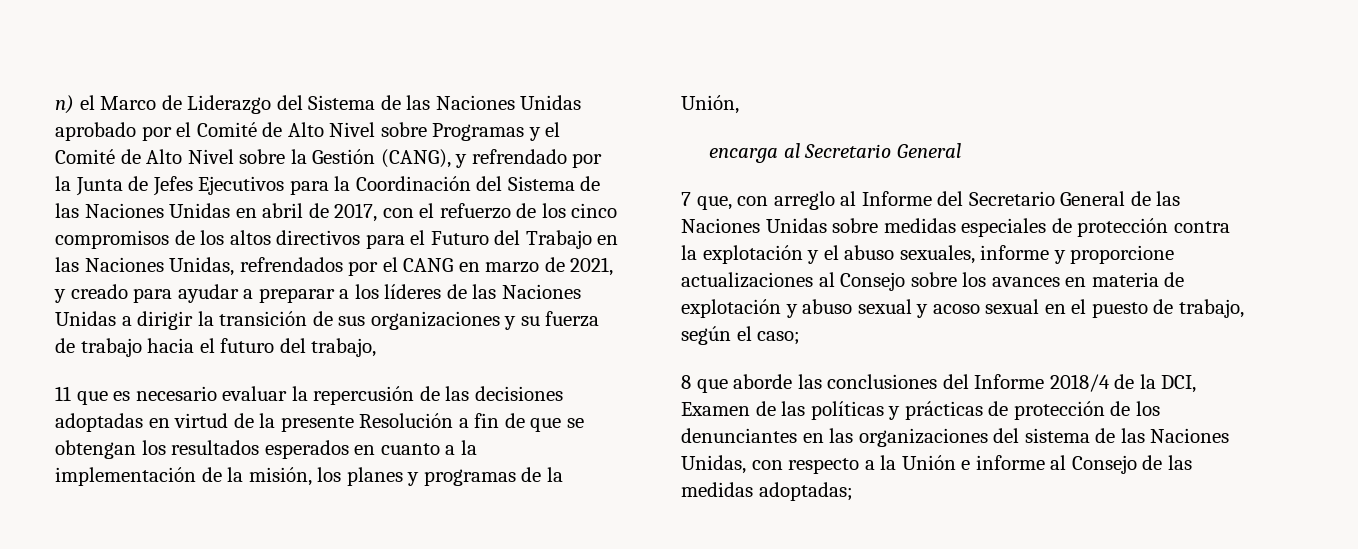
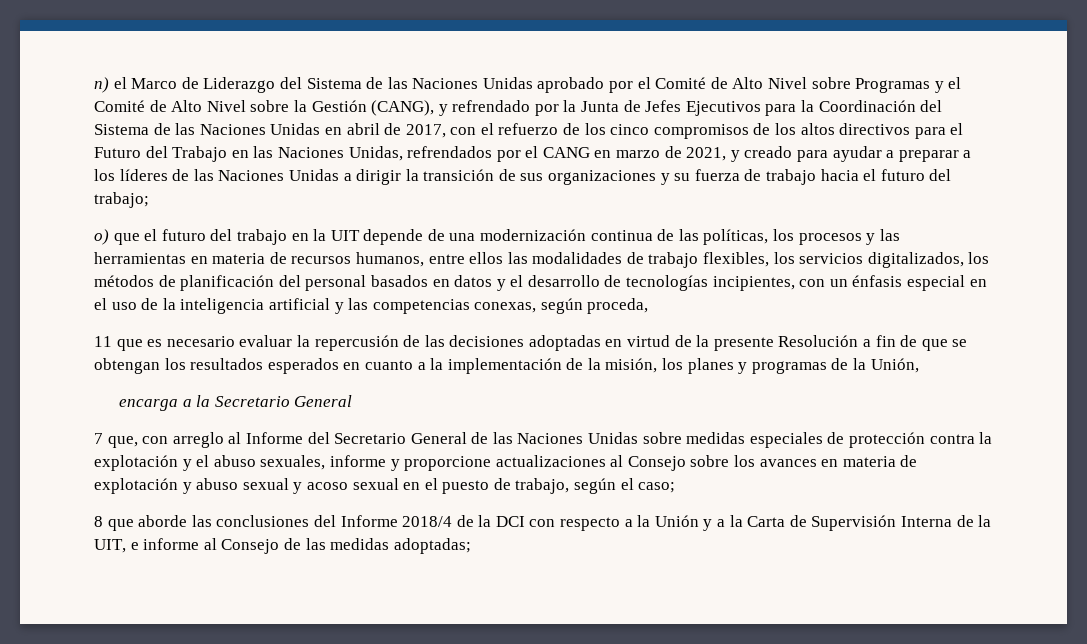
- n) el Marco de Liderazgo del Sistema de las Naciones Unidas aprobado por el Comité de Alto Nivel sobre Programas y el Comité de Alto Nivel sobre la Gestión (CANG), y refrendado por la Junta de Jefes Ejecutivos para la Coordinación del Sistema de las Naciones Unidas en abril de 2017, con el refuerzo de los cinco compromisos de los altos directivos para el Futuro del Trabajo en las Naciones Unidas, refrendados por el CANG en marzo de 2021, y creado para ayudar a preparar a los líderes de las Naciones Unidas a dirigir la transición de sus organizaciones y su fuerza de trabajo hacia el futuro del trabajo,
+ n) el Marco de Liderazgo del Sistema de las Naciones Unidas aprobado por el Comité de Alto Nivel sobre Programas y el Comité de Alto Nivel sobre la Gestión (CANG), y refrendado por la Junta de Jefes Ejecutivos para la Coordinación del Sistema de las Naciones Unidas en abril de 2017, con el refuerzo de los cinco compromisos de los altos directivos para el Futuro del Trabajo en las Naciones Unidas, refrendados por el CANG en marzo de 2021, y creado para ayudar a preparar a los líderes de las Naciones Unidas a dirigir la transición de sus organizaciones y su fuerza de trabajo hacia el futuro del trabajo;
+ o) que el futuro del trabajo en la UIT depende de una modernización continua de las políticas, los procesos y las herramientas en materia de recursos humanos, entre ellos las modalidades de trabajo flexibles, los servicios digitalizados, los métodos de planificación del personal basados en datos y el desarrollo de tecnologías incipientes, con un énfasis especial en el uso de la inteligencia artificial y las competencias conexas, según proceda,
- encarga al Secretario General
+ encarga a la Secretario General
- 8 que aborde las conclusiones del Informe 2018/4 de la DCI, Examen de las políticas y prácticas de protección de los denunciantes en las organizaciones del sistema de las Naciones Unidas, con respecto a la Unión e informe al Consejo de las medidas adoptadas;
+ 8 que aborde las conclusiones del Informe 2018/4 de la DCI con respecto a la Unión y a la Carta de Supervisión Interna de la UIT, e informe al Consejo de las medidas adoptadas;

